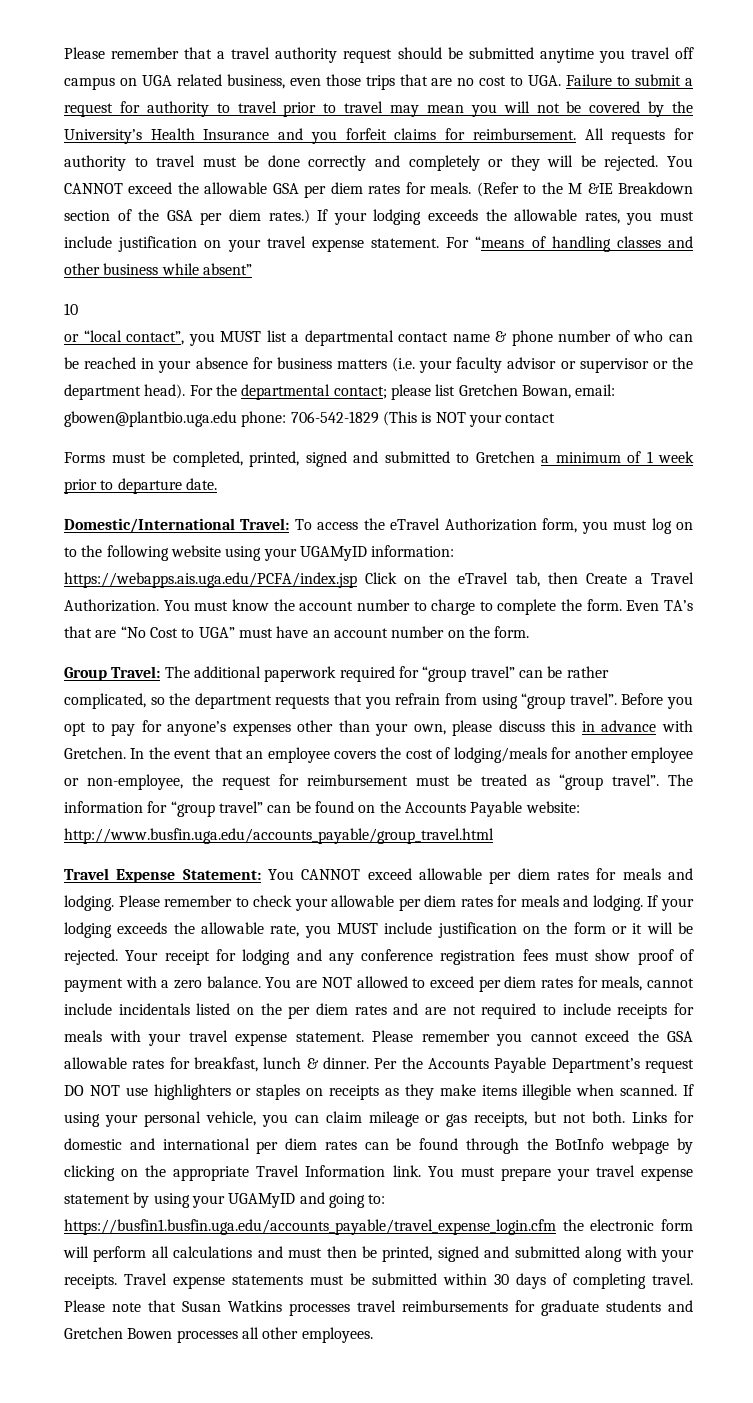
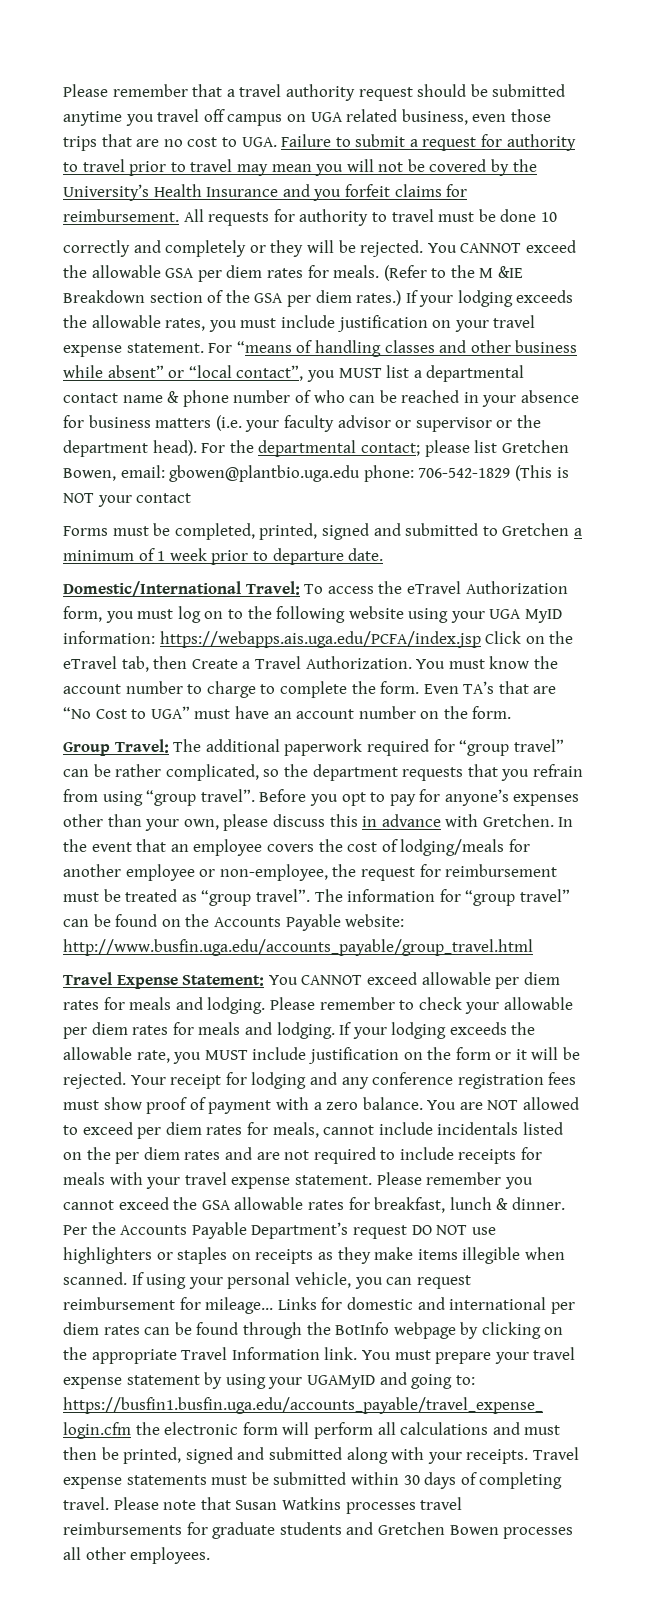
- All requests for authority to travel must be done correctly and completely or they will be rejected.
+ All requests for authority to travel must be done 10
+ correctly and completely or they will be rejected.
- For “means of handling classes and other business while absent”
- 10
- or “local contact”, you MUST list a departmental contact name & phone number of who can be reached in your absence for business matters (i.e. your faculty advisor or supervisor or the department head).
+ For “means of handling classes and other business while absent” or “local contact”, you MUST list a departmental contact name & phone number of who can be reached in your absence for business matters (i.e. your faculty advisor or supervisor or the department head).
- For the departmental contact; please list Gretchen Bowan, email: gbowen@plantbio.uga.edu phone: 706-542-1829 (This is NOT your contact
+ For the departmental contact; please list Gretchen Bowen, email: gbowen@plantbio.uga.edu phone: 706-542-1829 (This is NOT your contact
- Domestic/International Travel: To access the eTravel Authorization form, you must log on to the following website using your UGAMyID information: https://webapps.ais.uga.edu/PCFA/index.jsp Click on the eTravel tab, then Create a Travel Authorization.
+ Domestic/International Travel: To access the eTravel Authorization form, you must log on to the following website using your UGA MyID information: https://webapps.ais.uga.edu/PCFA/index.jsp Click on the eTravel tab, then Create a Travel Authorization.
- If using your personal vehicle, you can claim mileage or gas receipts, but not both.
+ If using your personal vehicle, you can request reimbursement for mileage...

